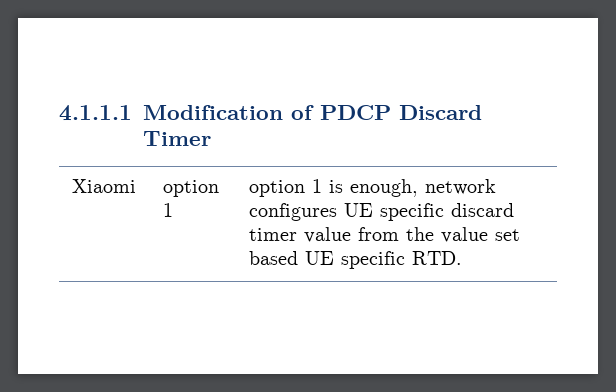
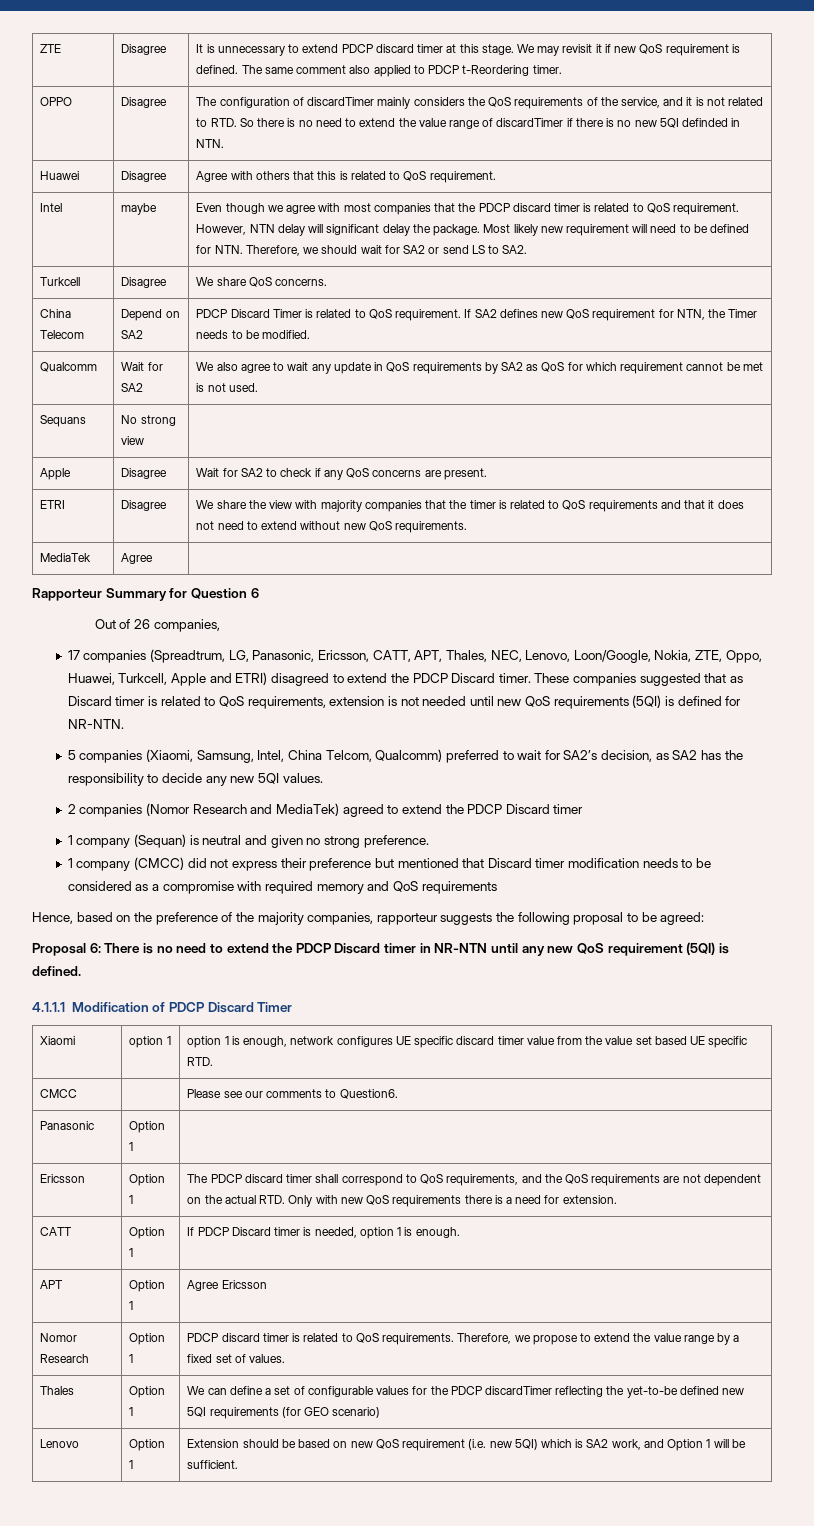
+ ZTE | Disagree | It is unnecessary to extend PDCP discard timer at this stage. We may revisit it if new QoS requirement is defined. The same comment also applied to PDCP t-Reordering timer.
+ OPPO | Disagree | The configuration of discardTimer mainly considers the QoS requirements of the service, and it is not related to RTD. So there is no need to extend the value range of discardTimer if there is no new 5QI definded in NTN.
+ Huawei | Disagree | Agree with others that this is related to QoS requirement.
+ Intel | maybe | Even though we agree with most companies that the PDCP discard timer is related to QoS requirement. However, NTN delay will significant delay the package. Most likely new requirement will need to be defined for NTN. Therefore, we should wait for SA2 or send LS to SA2.
+ Turkcell | Disagree | We share QoS concerns.
+ China Telecom | Depend on SA2 | PDCP Discard Timer is related to QoS requirement. If SA2 defines new QoS requirement for NTN, the Timer needs to be modified.
+ Qualcomm | Wait for SA2 | We also agree to wait any update in QoS requirements by SA2 as QoS for which requirement cannot be met is not used.
+ Sequans | No strong view |
+ Apple | Disagree | Wait for SA2 to check if any QoS concerns are present.
+ ETRI | Disagree | We share the view with majority companies that the timer is related to QoS requirements and that it does not need to extend without new QoS requirements.
+ MediaTek | Agree |
+ Rapporteur Summary for Question 6
+ Out of 26 companies,
+ 17 companies (Spreadtrum, LG, Panasonic, Ericsson, CATT, APT, Thales, NEC, Lenovo, Loon/Google, Nokia, ZTE, Oppo, Huawei, Turkcell, Apple and ETRI) disagreed to extend the PDCP Discard timer. These companies suggested that as Discard timer is related to QoS requirements, extension is not needed until new QoS requirements (5QI) is defined for NR-NTN.
+ 5 companies (Xiaomi, Samsung, Intel, China Telcom, Qualcomm) preferred to wait for SA2’s decision, as SA2 has the responsibility to decide any new 5QI values.
+ 2 companies (Nomor Research and MediaTek) agreed to extend the PDCP Discard timer
+ 1 company (Sequan) is neutral and given no strong preference.
+ 1 company (CMCC) did not express their preference but mentioned that Discard timer modification needs to be considered as a compromise with required memory and QoS requirements
+ Hence, based on the preference of the majority companies, rapporteur suggests the following proposal to be agreed:
+ Proposal 6: There is no need to extend the PDCP Discard timer in NR-NTN until any new QoS requirement (5QI) is defined.
+ CMCC | | Please see our comments to Question6.
+ Panasonic | Option 1 |
+ Ericsson | Option 1 | The PDCP discard timer shall correspond to QoS requirements, and the QoS requirements are not dependent on the actual RTD. Only with new QoS requirements there is a need for extension.
+ CATT | Option 1 | If PDCP Discard timer is needed, option 1 is enough.
+ APT | Option 1 | Agree Ericsson
+ Nomor Research | Option 1 | PDCP discard timer is related to QoS requirements. Therefore, we propose to extend the value range by a fixed set of values.
+ Thales | Option 1 | We can define a set of configurable values for the PDCP discardTimer reflecting the yet-to-be defined new 5QI requirements (for GEO scenario)
+ Lenovo | Option 1 | Extension should be based on new QoS requirement (i.e. new 5QI) which is SA2 work, and Option 1 will be sufficient.

